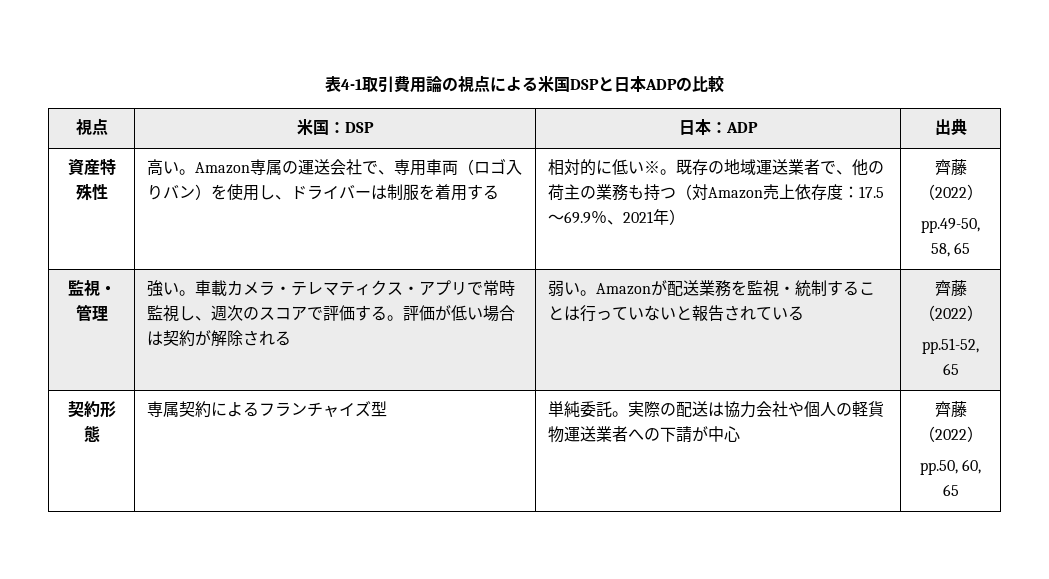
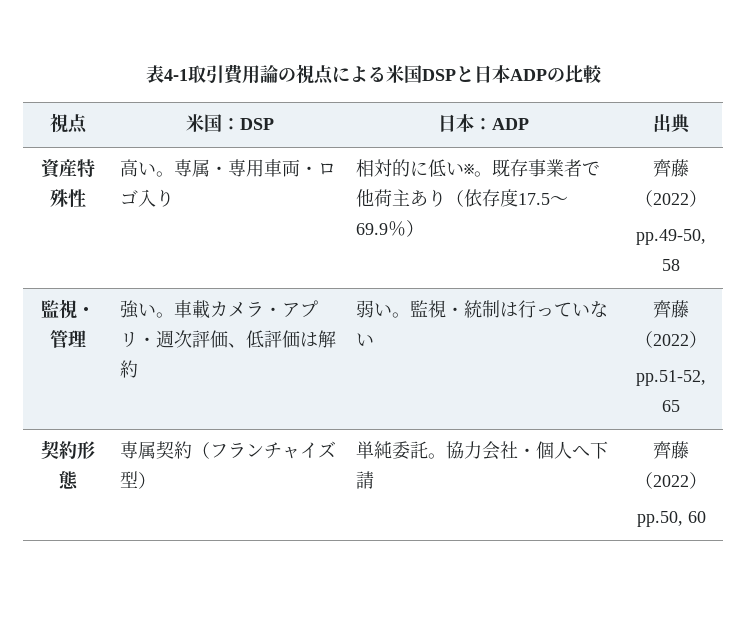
- Amazon専属の運送会社で、専用車両（ロゴ入りバン）を使用し、ドライバーは制服を着用する
+ 専属・専用車両・ロゴ入り
- 既存の地域運送業者で、他の荷主の業務も持つ（対Amazon売上依存度：17.5〜69.9％、2021年）
+ 既存事業者で他荷主あり（依存度17.5〜69.9％）
- pp.49-50, 58, 65
+ pp.49-50, 58
- 車載カメラ・テレマティクス・アプリで常時監視し、週次のスコアで評価する。評価が低い場合は契約が解除される | 弱い。Amazonが配送業務を監視・統制することは行っていないと報告されている
+ 車載カメラ・アプリ・週次評価、低評価は解約 | 弱い。監視・統制は行っていない
- 契約形態 | 専属契約によるフランチャイズ型 | 単純委託。実際の配送は協力会社や個人の軽貨物運送業者への下請が中心 | 齊藤（2022）
- pp.50, 60, 65
+ 契約形態 | 専属契約（フランチャイズ型） | 単純委託。協力会社・個人へ下請 | 齊藤（2022）
+ pp.50, 60

